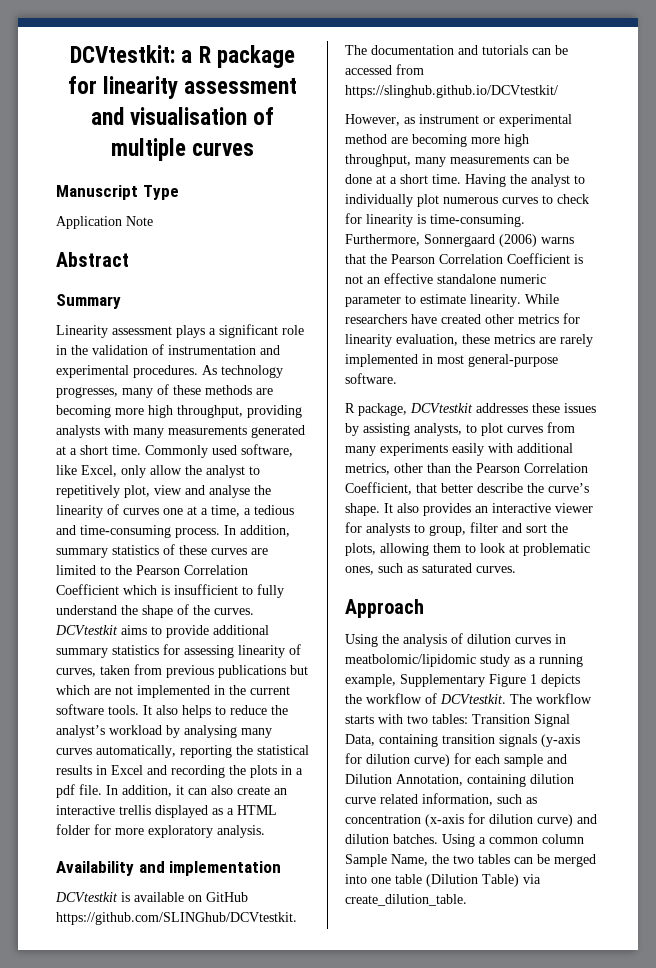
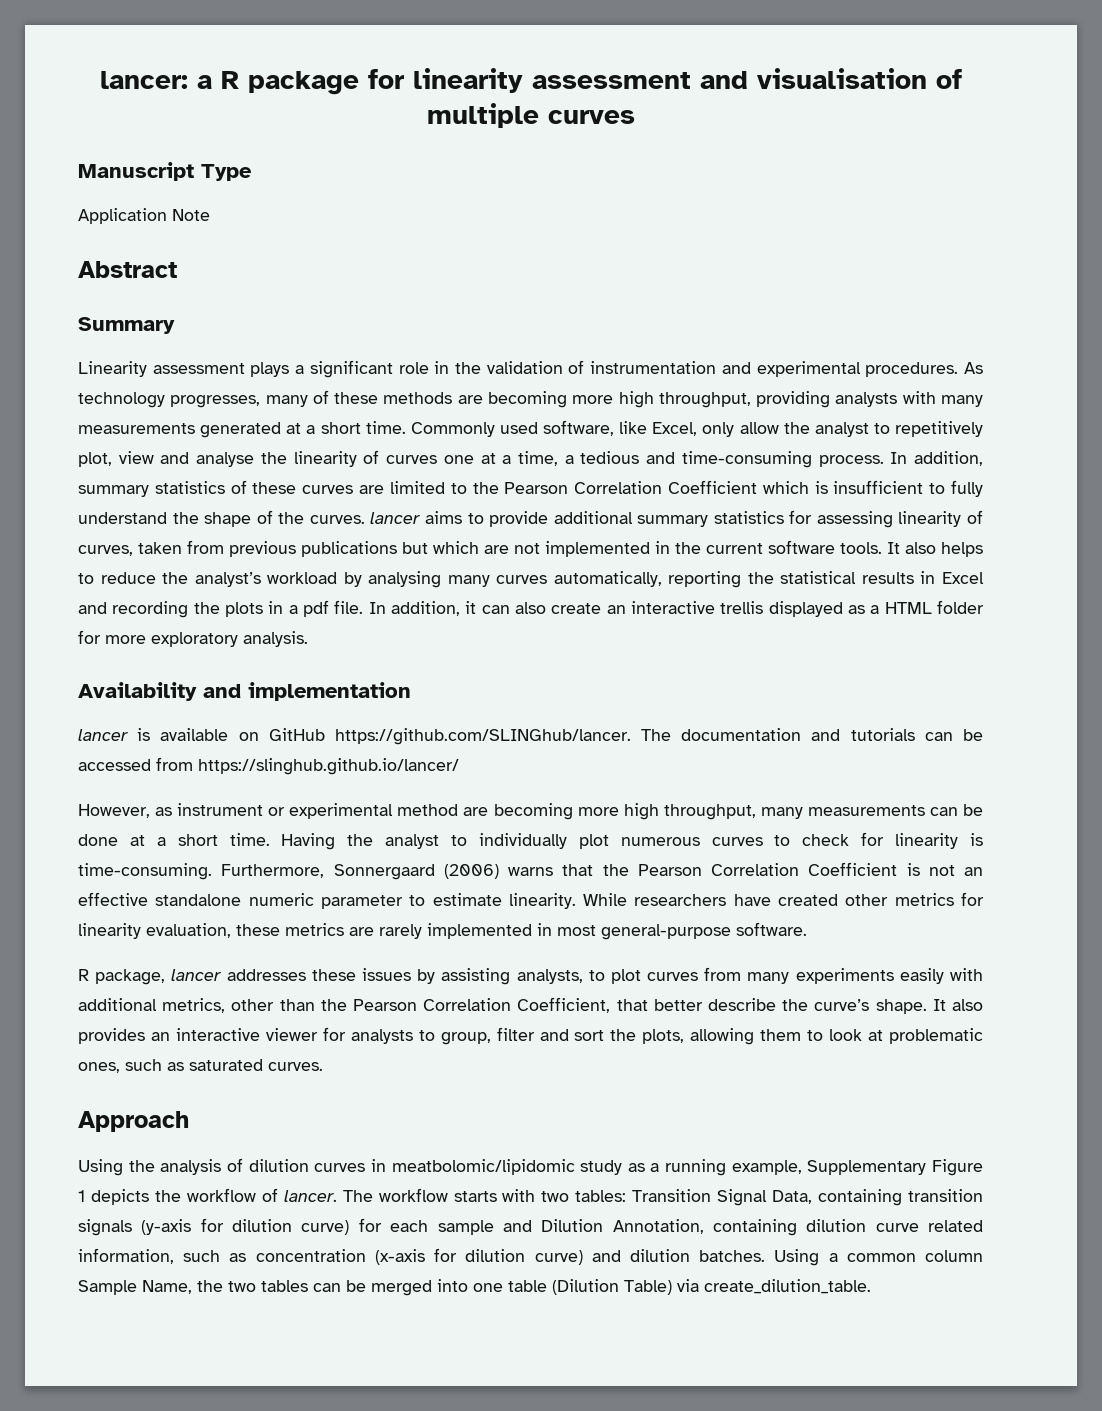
- DCVtestkit: a R package for linearity assessment and visualisation of multiple curves
+ lancer: a R package for linearity assessment and visualisation of multiple curves
- In addition, summary statistics of these curves are limited to the Pearson Correlation Coefficient which is insufficient to fully understand the shape of the curves. DCVtestkit aims to provide additional summary statistics for assessing linearity of curves, taken from previous publications but which are not implemented in the current software tools.
+ In addition, summary statistics of these curves are limited to the Pearson Correlation Coefficient which is insufficient to fully understand the shape of the curves. lancer aims to provide additional summary statistics for assessing linearity of curves, taken from previous publications but which are not implemented in the current software tools.
- DCVtestkit is available on GitHub https://github.com/SLINGhub/DCVtestkit. The documentation and tutorials can be accessed from https://slinghub.github.io/DCVtestkit/
+ lancer is available on GitHub https://github.com/SLINGhub/lancer. The documentation and tutorials can be accessed from https://slinghub.github.io/lancer/
- R package, DCVtestkit addresses these issues by assisting analysts, to plot curves from many experiments easily with additional metrics, other than the Pearson Correlation Coefficient, that better describe the curve’s shape.
+ R package, lancer addresses these issues by assisting analysts, to plot curves from many experiments easily with additional metrics, other than the Pearson Correlation Coefficient, that better describe the curve’s shape.
- Using the analysis of dilution curves in meatbolomic/lipidomic study as a running example, Supplementary Figure 1 depicts the workflow of DCVtestkit.
+ Using the analysis of dilution curves in meatbolomic/lipidomic study as a running example, Supplementary Figure 1 depicts the workflow of lancer.

